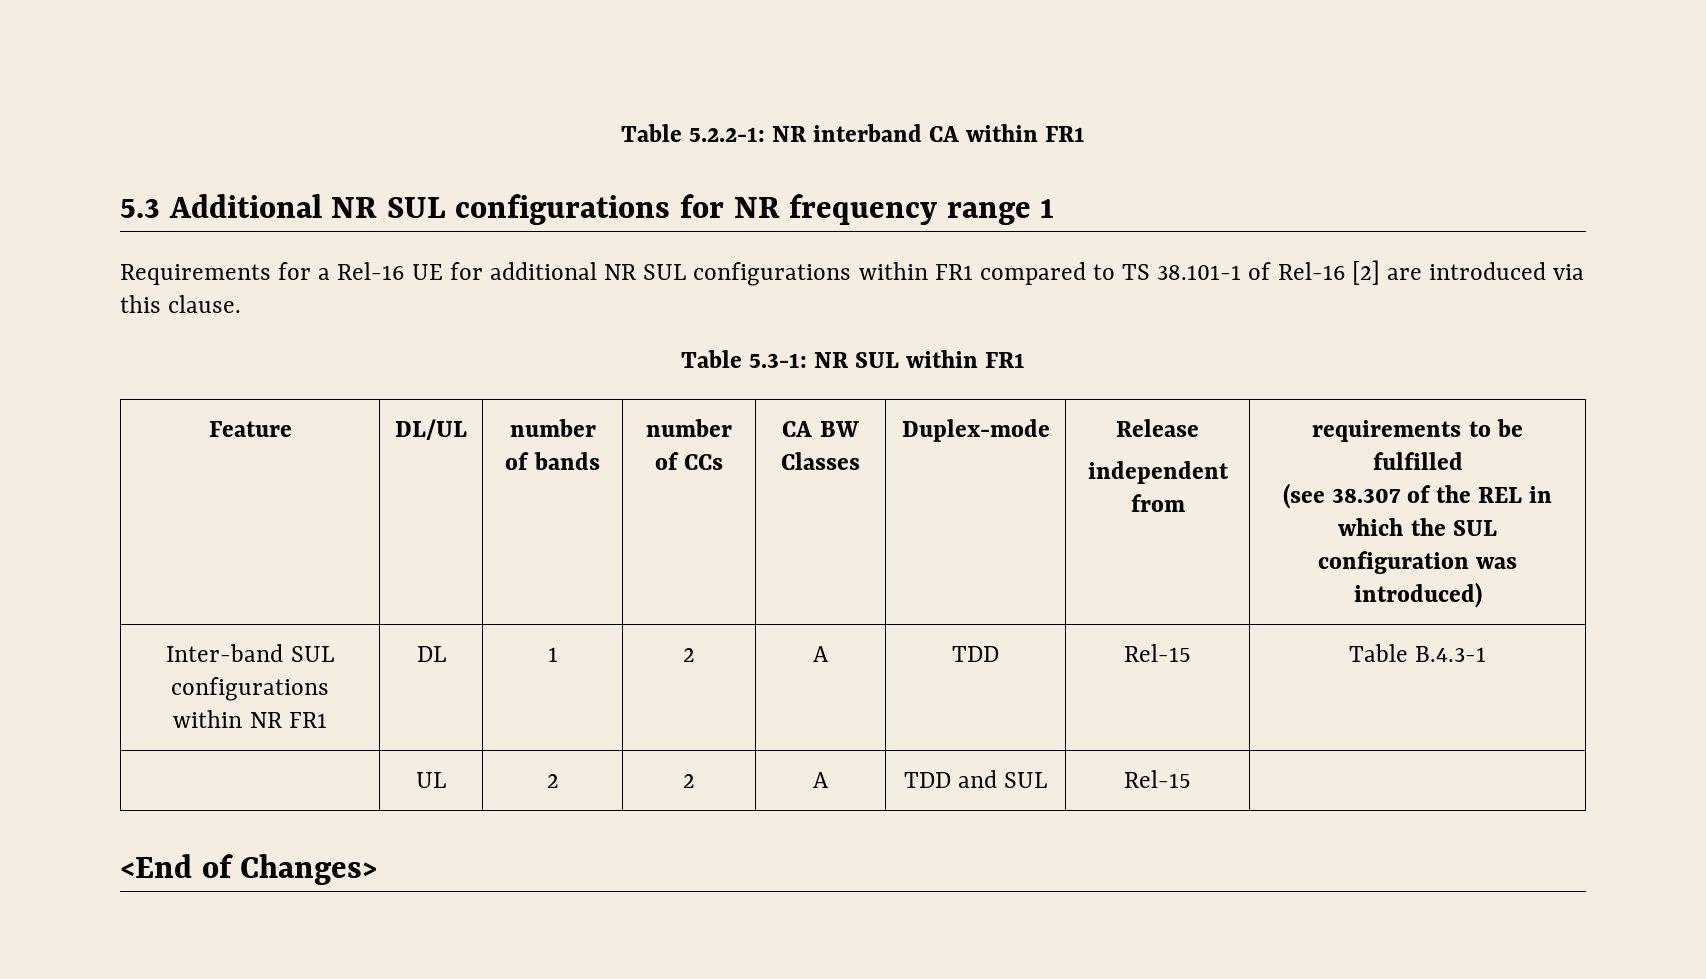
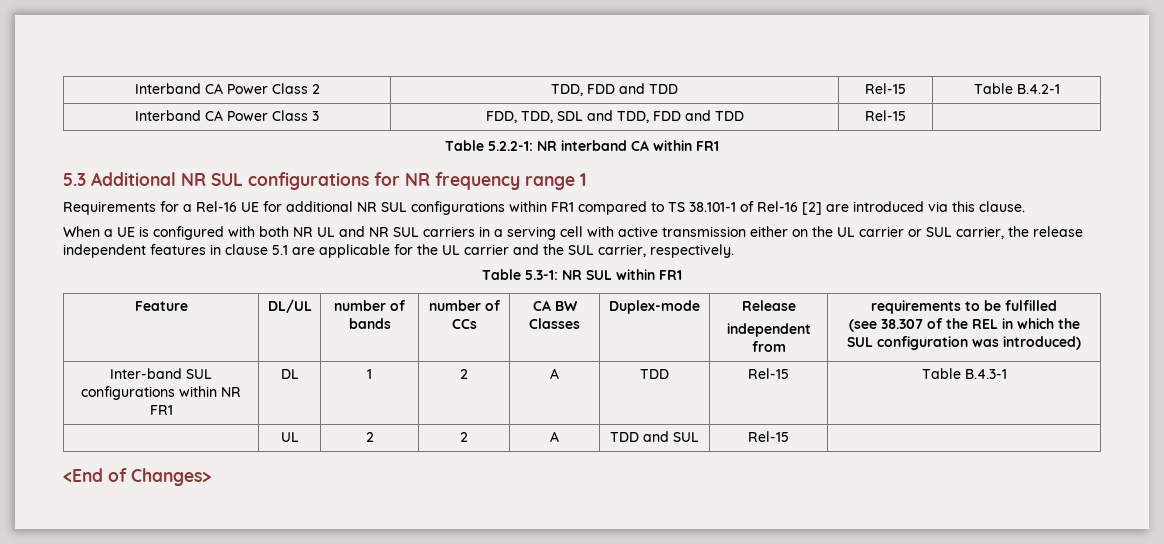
+ Interband CA Power Class 2 | TDD, FDD and TDD | Rel-15 | Table B.4.2-1
+ Interband CA Power Class 3 | FDD, TDD, SDL and TDD, FDD and TDD | Rel-15 |
+ When a UE is configured with both NR UL and NR SUL carriers in a serving cell with active transmission either on the UL carrier or SUL carrier, the release independent features in clause 5.1 are applicable for the UL carrier and the SUL carrier, respectively.

